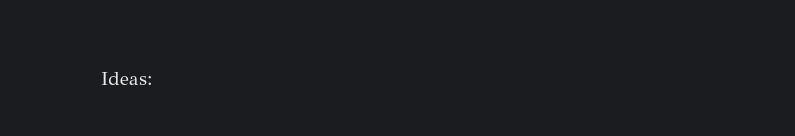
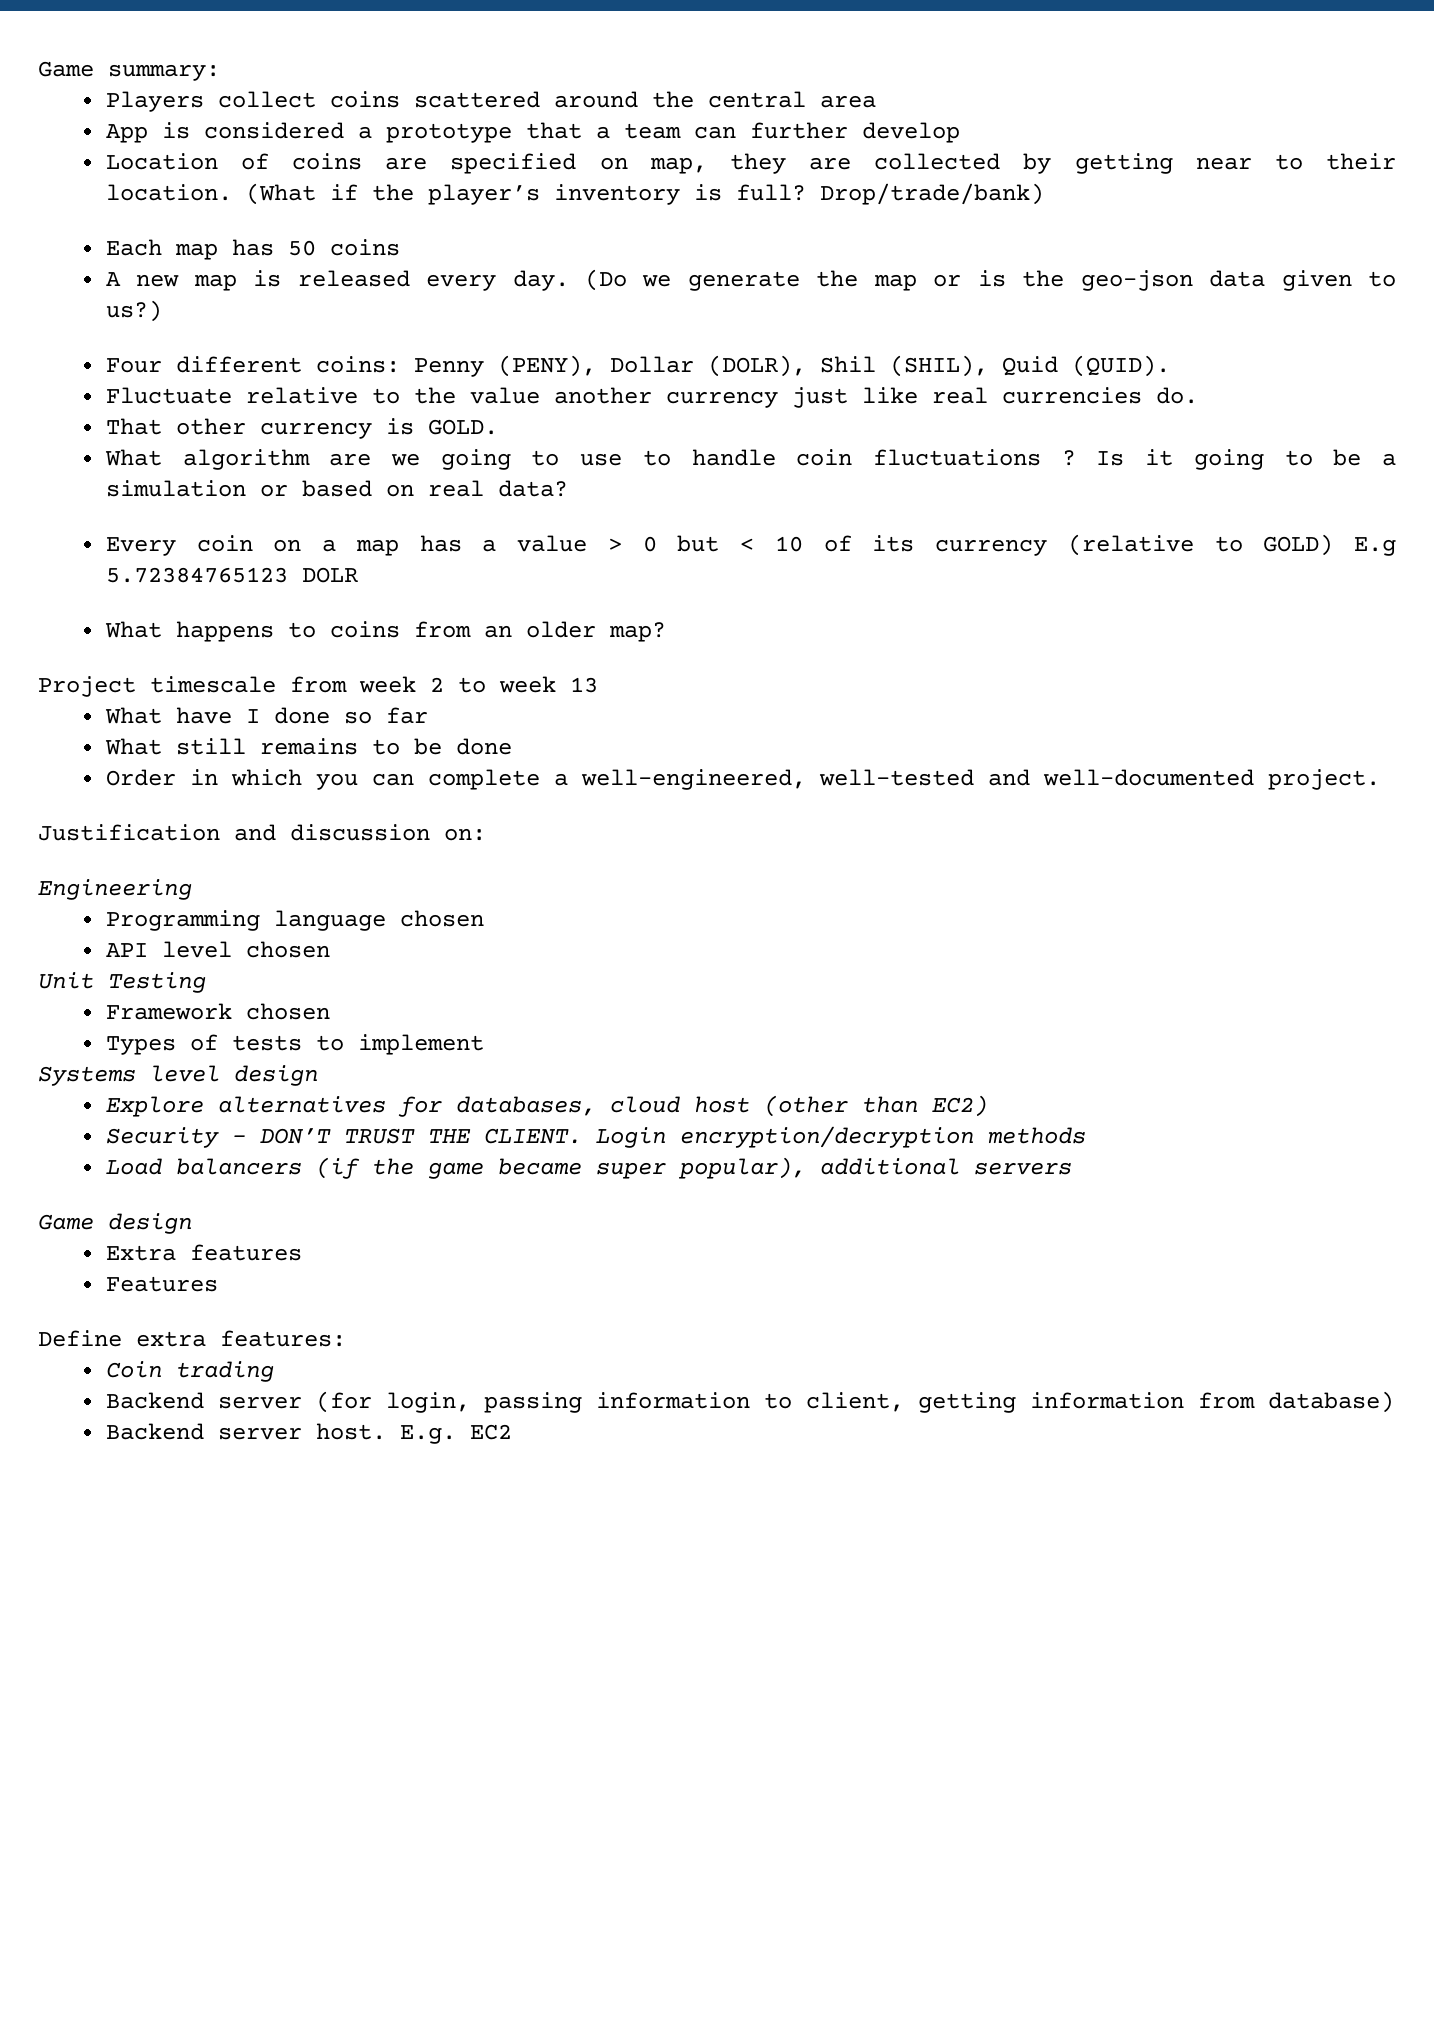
- Ideas:
+ Game summary:
+ Players collect coins scattered around the central area
+ App is considered a prototype that a team can further develop
+ Location of coins are specified on map, they are collected by getting near to their location. (What if the player’s inventory is full? Drop/trade/bank)
+ Each map has 50 coins
+ A new map is released every day. (Do we generate the map or is the geo-json data given to us?)
+ Four different coins: Penny (PENY), Dollar (DOLR), Shil (SHIL), Quid (QUID).
+ Fluctuate relative to the value another currency just like real currencies do.
+ That other currency is GOLD.
+ What algorithm are we going to use to handle coin fluctuations ? Is it going to be a simulation or based on real data?
+ Every coin on a map has a value > 0 but < 10 of its currency (relative to GOLD) E.g 5.72384765123 DOLR
+ What happens to coins from an older map?
+ Project timescale from week 2 to week 13
+ What have I done so far
+ What still remains to be done
+ Order in which you can complete a well-engineered, well-tested and well-documented project.
+ Justification and discussion on:
+ Engineering
+ Programming language chosen
+ API level chosen
+ Unit Testing
+ Framework chosen
+ Types of tests to implement
+ Systems level design
+ Explore alternatives for databases, cloud host (other than EC2)
+ Security – DON’T TRUST THE CLIENT. Login encryption/decryption methods
+ Load balancers (if the game became super popular), additional servers
+ Game design
+ Extra features
+ Features
+ Define extra features:
+ Coin trading
+ Backend server (for login, passing information to client, getting information from database)
+ Backend server host. E.g. EC2

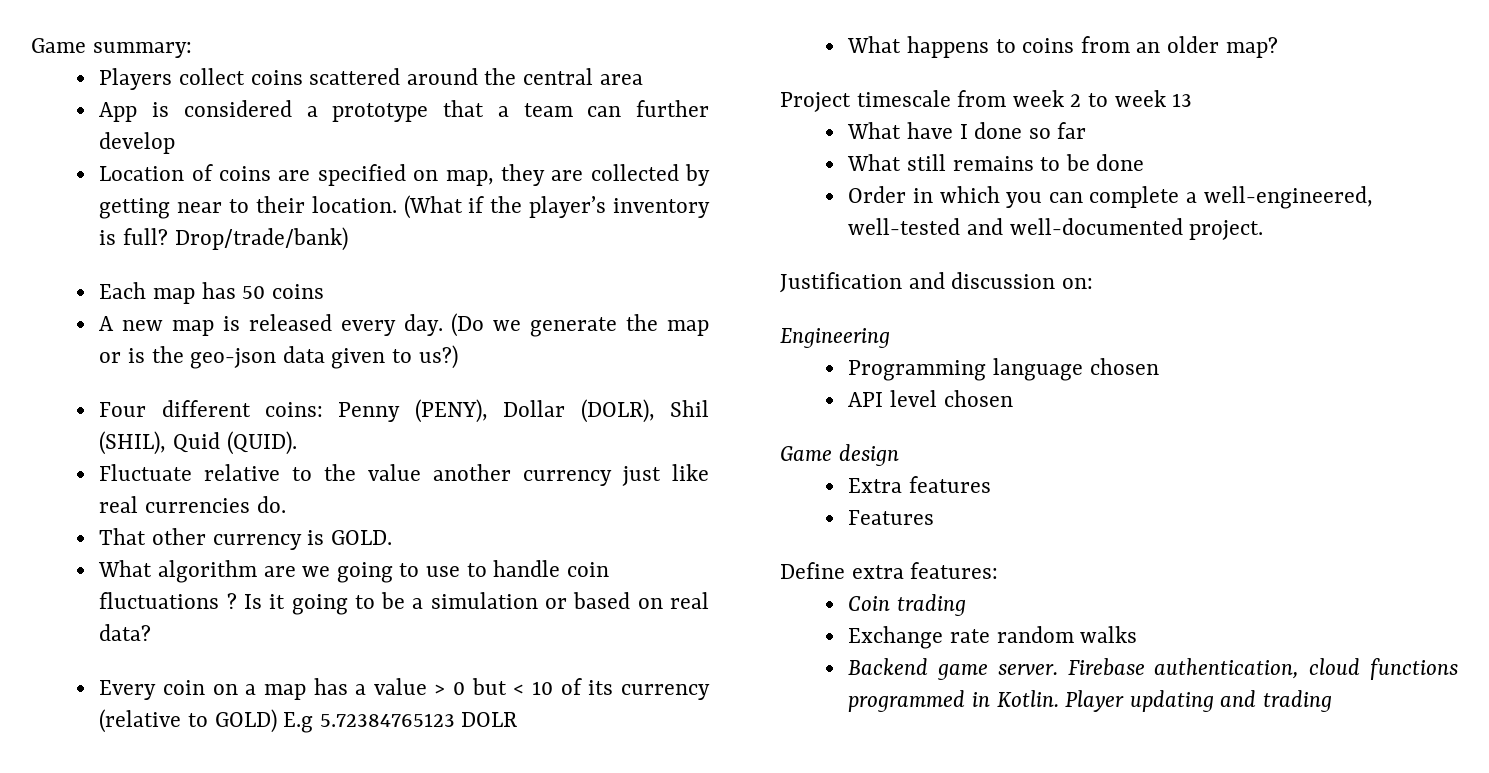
- Unit Testing
- Framework chosen
- Types of tests to implement
- Systems level design
- Explore alternatives for databases, cloud host (other than EC2)
- Security – DON’T TRUST THE CLIENT. Login encryption/decryption methods
- Load balancers (if the game became super popular), additional servers
- Backend server (for login, passing information to client, getting information from database)
- Backend server host. E.g. EC2
+ Exchange rate random walks
+ Backend game server. Firebase authentication, cloud functions programmed in Kotlin. Player updating and trading

